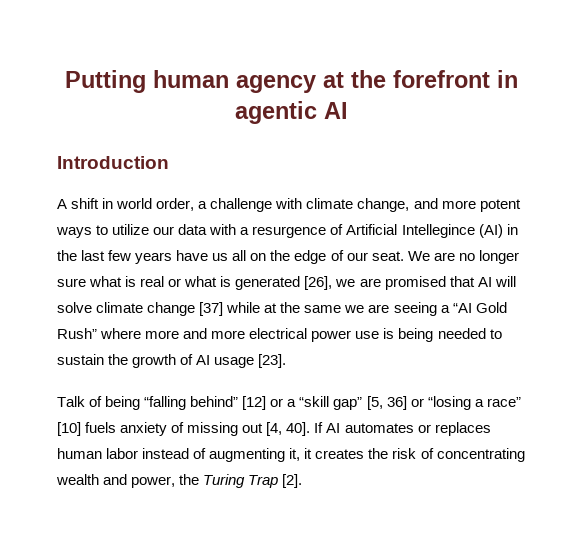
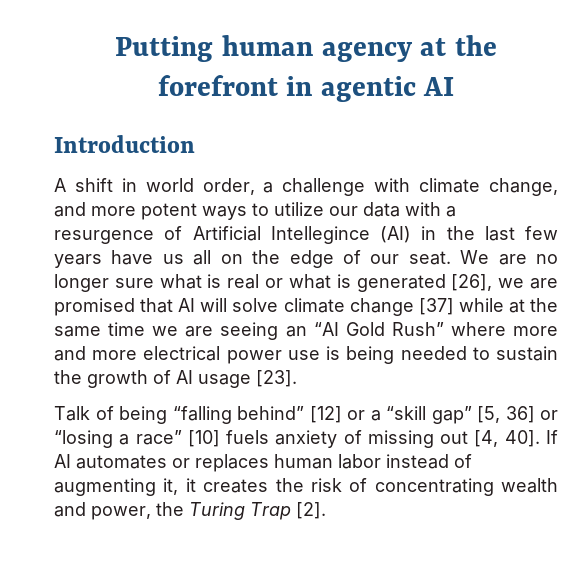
- We are no longer sure what is real or what is generated [26], we are promised that AI will solve climate change [37] while at the same we are seeing a “AI Gold Rush” where more and more electrical power use is being needed to sustain the growth of AI usage [23].
+ We are no longer sure what is real or what is generated [26], we are promised that AI will solve climate change [37] while at the same time we are seeing an “AI Gold Rush” where more and more electrical power use is being needed to sustain the growth of AI usage [23].

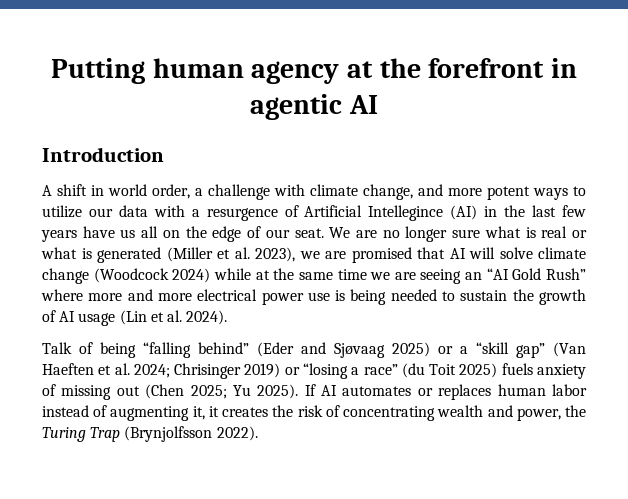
- We are no longer sure what is real or what is generated [26], we are promised that AI will solve climate change [37] while at the same time we are seeing an “AI Gold Rush” where more and more electrical power use is being needed to sustain the growth of AI usage [23].
+ We are no longer sure what is real or what is generated (Miller et al. 2023), we are promised that AI will solve climate change (Woodcock 2024) while at the same time we are seeing an “AI Gold Rush” where more and more electrical power use is being needed to sustain the growth of AI usage (Lin et al. 2024).
- Talk of being “falling behind” [12] or a “skill gap” [5, 36] or “losing a race” [10] fuels anxiety of missing out [4, 40].
+ Talk of being “falling behind” (Eder and Sjøvaag 2025) or a “skill gap” (Van Haeften et al. 2024; Chrisinger 2019) or “losing a race” (du Toit 2025) fuels anxiety of missing out (Chen 2025; Yu 2025).
- If AI automates or replaces human labor instead of augmenting it, it creates the risk of concentrating wealth and power, the Turing Trap [2].
+ If AI automates or replaces human labor instead of augmenting it, it creates the risk of concentrating wealth and power, the Turing Trap (Brynjolfsson 2022).

